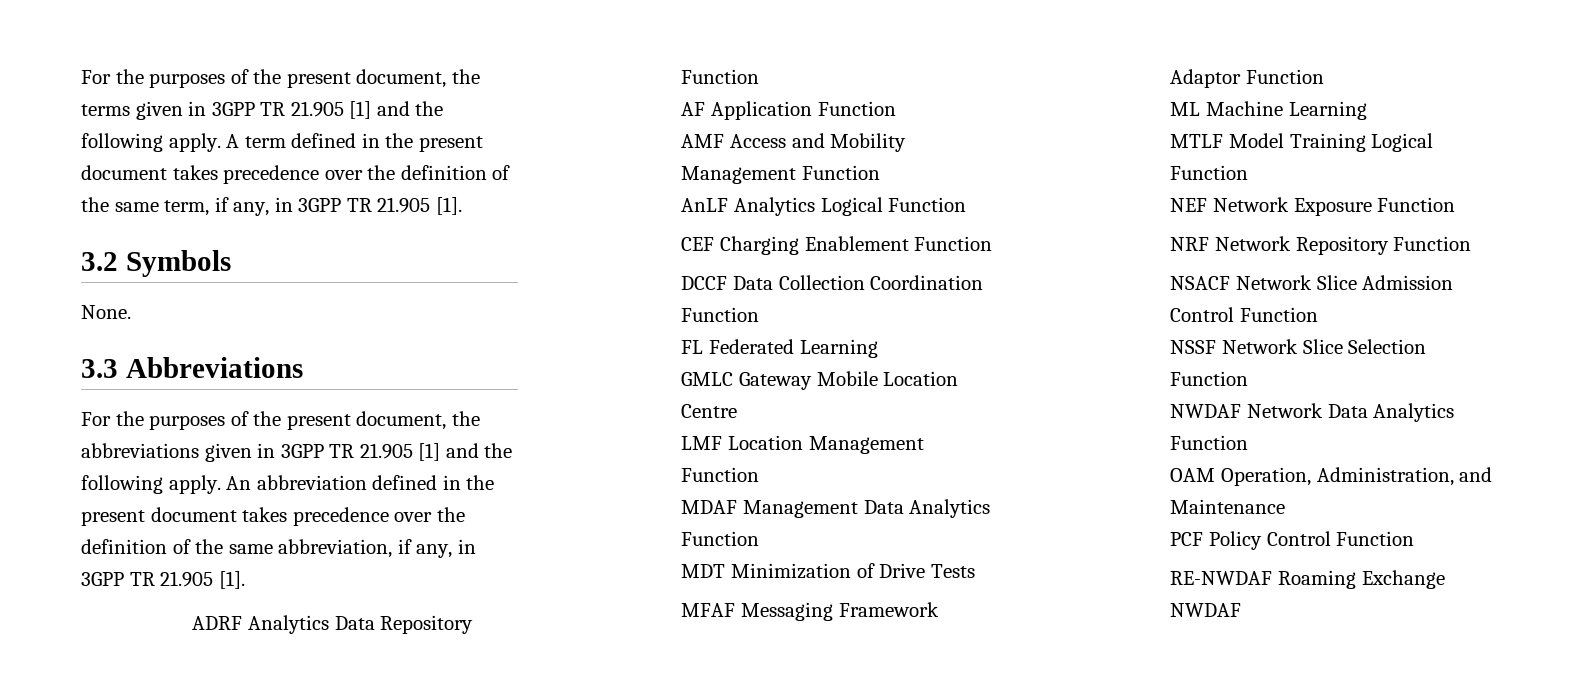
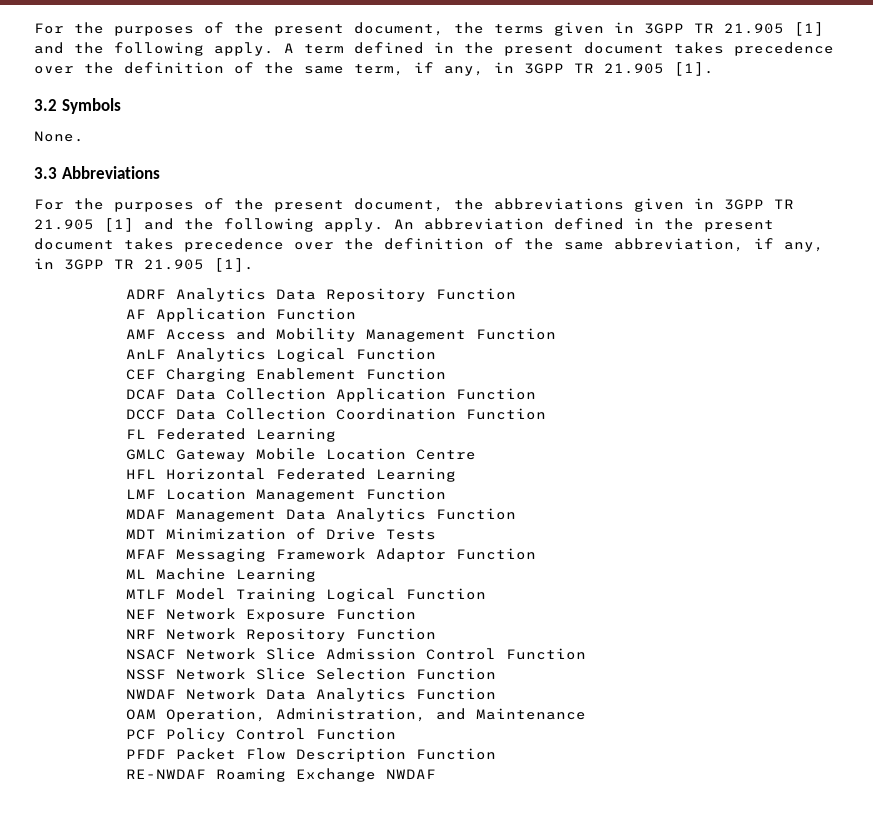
+ DCAF Data Collection Application Function
+ HFL Horizontal Federated Learning
+ PFDF Packet Flow Description Function

